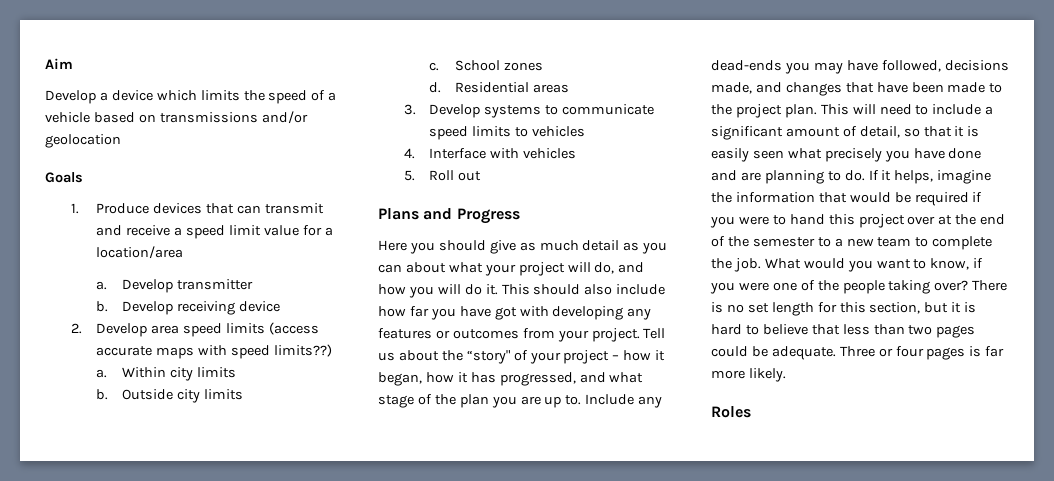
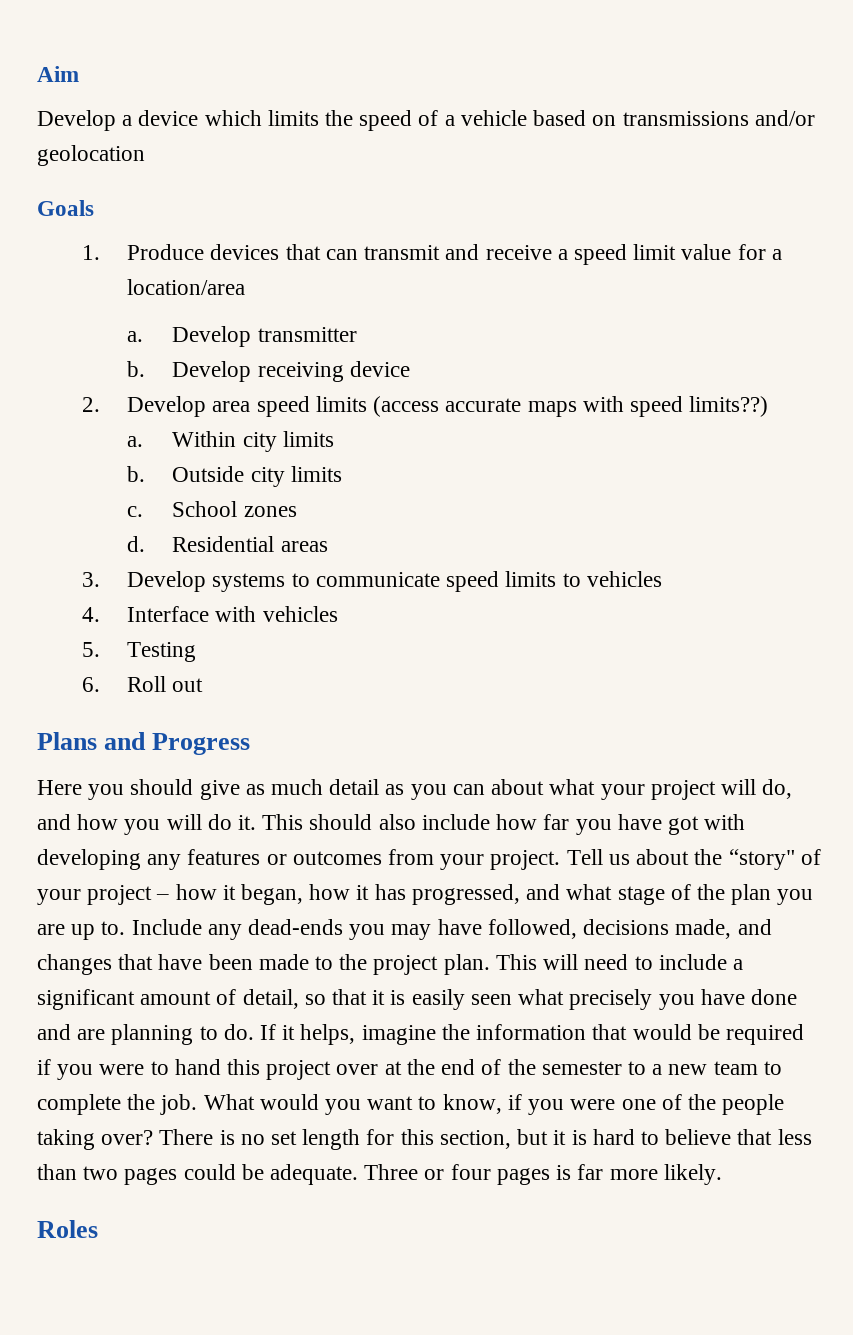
- 5. Roll out
+ 5. Testing
+ 6. Roll out

